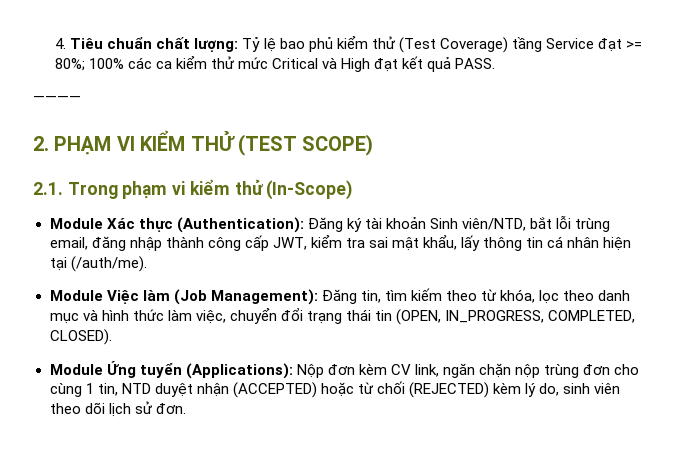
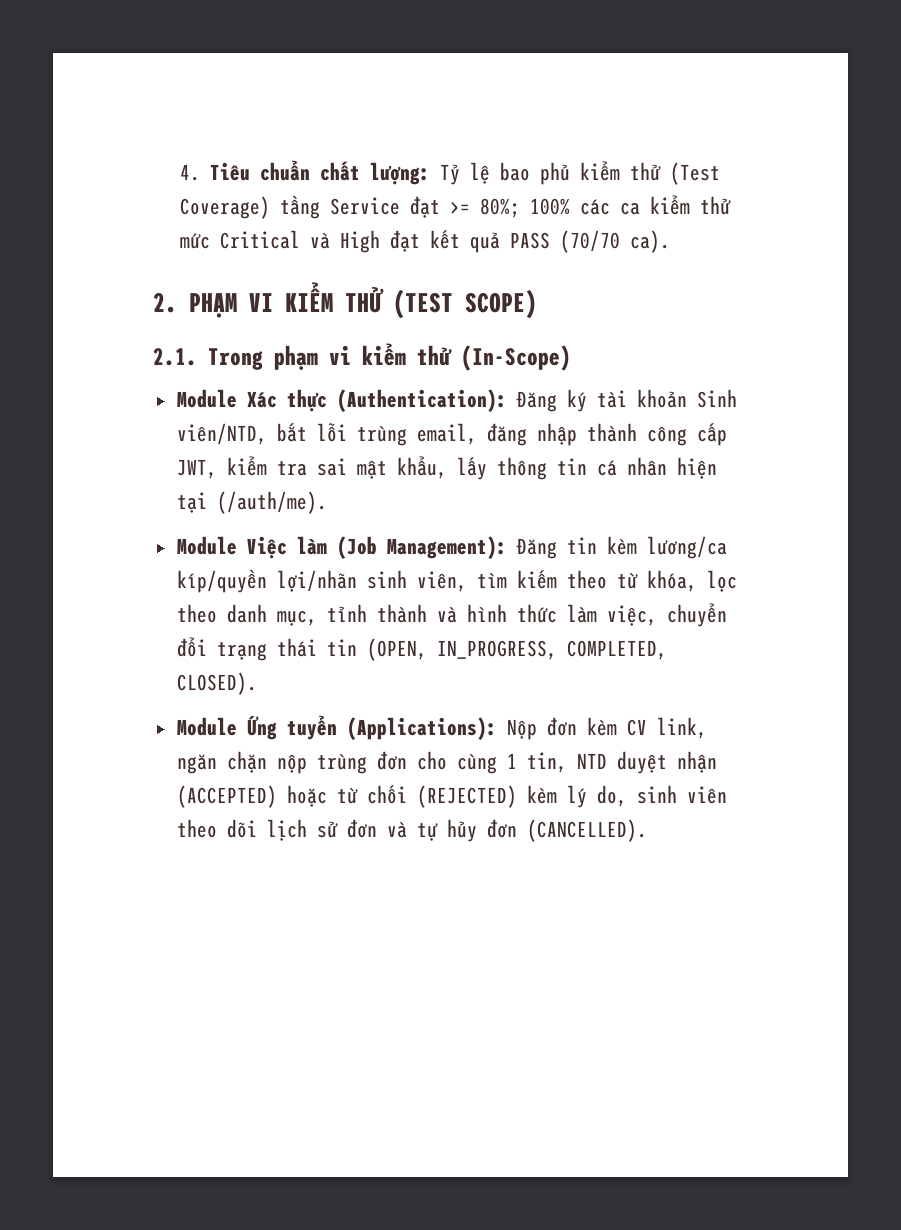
- 4. Tiêu chuẩn chất lượng: Tỷ lệ bao phủ kiểm thử (Test Coverage) tầng Service đạt >= 80%; 100% các ca kiểm thử mức Critical và High đạt kết quả PASS.
- ————
+ 4. Tiêu chuẩn chất lượng: Tỷ lệ bao phủ kiểm thử (Test Coverage) tầng Service đạt >= 80%; 100% các ca kiểm thử mức Critical và High đạt kết quả PASS (70/70 ca).
- Module Việc làm (Job Management): Đăng tin, tìm kiếm theo từ khóa, lọc theo danh mục và hình thức làm việc, chuyển đổi trạng thái tin (OPEN, IN_PROGRESS, COMPLETED, CLOSED).
+ Module Việc làm (Job Management): Đăng tin kèm lương/ca kíp/quyền lợi/nhãn sinh viên, tìm kiếm theo từ khóa, lọc theo danh mục, tỉnh thành và hình thức làm việc, chuyển đổi trạng thái tin (OPEN, IN_PROGRESS, COMPLETED, CLOSED).
- Module Ứng tuyển (Applications): Nộp đơn kèm CV link, ngăn chặn nộp trùng đơn cho cùng 1 tin, NTD duyệt nhận (ACCEPTED) hoặc từ chối (REJECTED) kèm lý do, sinh viên theo dõi lịch sử đơn.
+ Module Ứng tuyển (Applications): Nộp đơn kèm CV link, ngăn chặn nộp trùng đơn cho cùng 1 tin, NTD duyệt nhận (ACCEPTED) hoặc từ chối (REJECTED) kèm lý do, sinh viên theo dõi lịch sử đơn và tự hủy đơn (CANCELLED).

